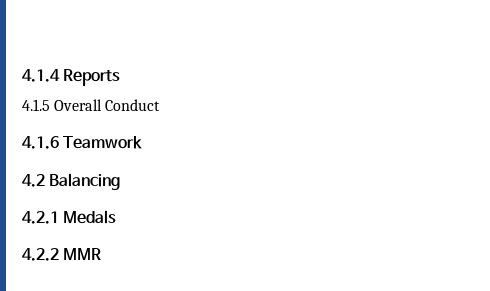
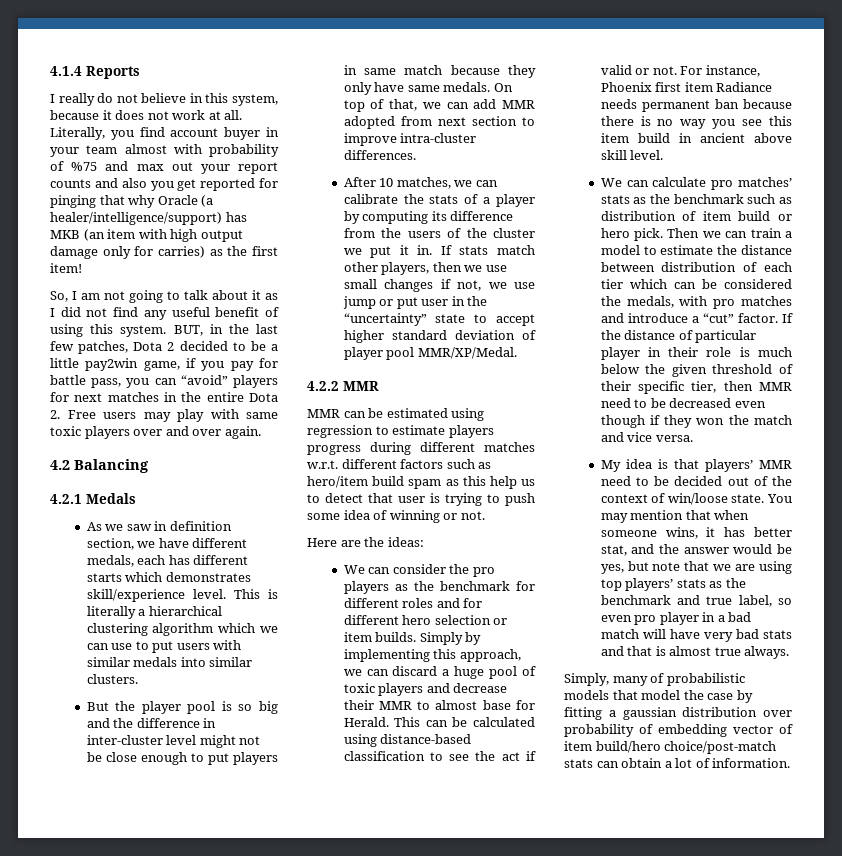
- 4.1.5 Overall Conduct
- 4.1.6 Teamwork
+ I really do not believe in this system, because it does not work at all. Literally, you find account buyer in your team almost with probability of %75 and max out your report counts and also you get reported for pinging that why Oracle (a healer/intelligence/support) has MKB (an item with high output damage only for carries) as the first item!
+ So, I am not going to talk about it as I did not find any useful benefit of using this system. BUT, in the last few patches, Dota 2 decided to be a little pay2win game, if you pay for battle pass, you can “avoid” players for next matches in the entire Dota 2. Free users may play with same toxic players over and over again.
  4.2 Balancing
  4.2.1 Medals
+ As we saw in definition section, we have different medals, each has different starts which demonstrates skill/experience level. This is literally a hierarchical clustering algorithm which we can use to put users with similar medals into similar clusters.
+ But the player pool is so big and the difference in inter-cluster level might not be close enough to put players in same match because they only have same medals. On top of that, we can add MMR adopted from next section to improve intra-cluster differences.
+ After 10 matches, we can calibrate the stats of a player by computing its difference from the users of the cluster we put it in. If stats match other players, then we use small changes if not, we use jump or put user in the “uncertainty” state to accept higher standard deviation of player pool MMR/XP/Medal.
  4.2.2 MMR
+ MMR can be estimated using regression to estimate players progress during different matches w.r.t. different factors such as hero/item build spam as this help us to detect that user is trying to push some idea of winning or not.
+ Here are the ideas:
+ We can consider the pro players as the benchmark for different roles and for different hero selection or item builds. Simply by implementing this approach, we can discard a huge pool of toxic players and decrease their MMR to almost base for Herald. This can be calculated using distance-based classification to see the act if valid or not. For instance, Phoenix first item Radiance needs permanent ban because there is no way you see this item build in ancient above skill level.
+ We can calculate pro matches’ stats as the benchmark such as distribution of item build or hero pick. Then we can train a model to estimate the distance between distribution of each tier which can be considered the medals, with pro matches and introduce a “cut” factor. If the distance of particular player in their role is much below the given threshold of their specific tier, then MMR need to be decreased even though if they won the match and vice versa.
+ My idea is that players’ MMR need to be decided out of the context of win/loose state. You may mention that when someone wins, it has better stat, and the answer would be yes, but note that we are using top players’ stats as the benchmark and true label, so even pro player in a bad match will have very bad stats and that is almost true always.
+ Simply, many of probabilistic models that model the case by fitting a gaussian distribution over probability of embedding vector of item build/hero choice/post-match stats can obtain a lot of information.

